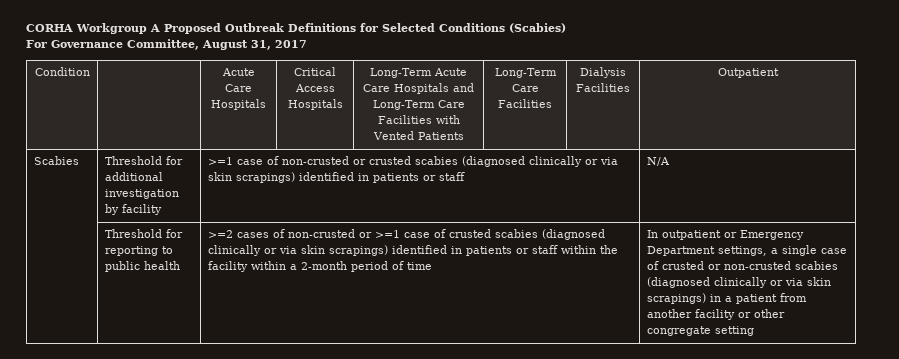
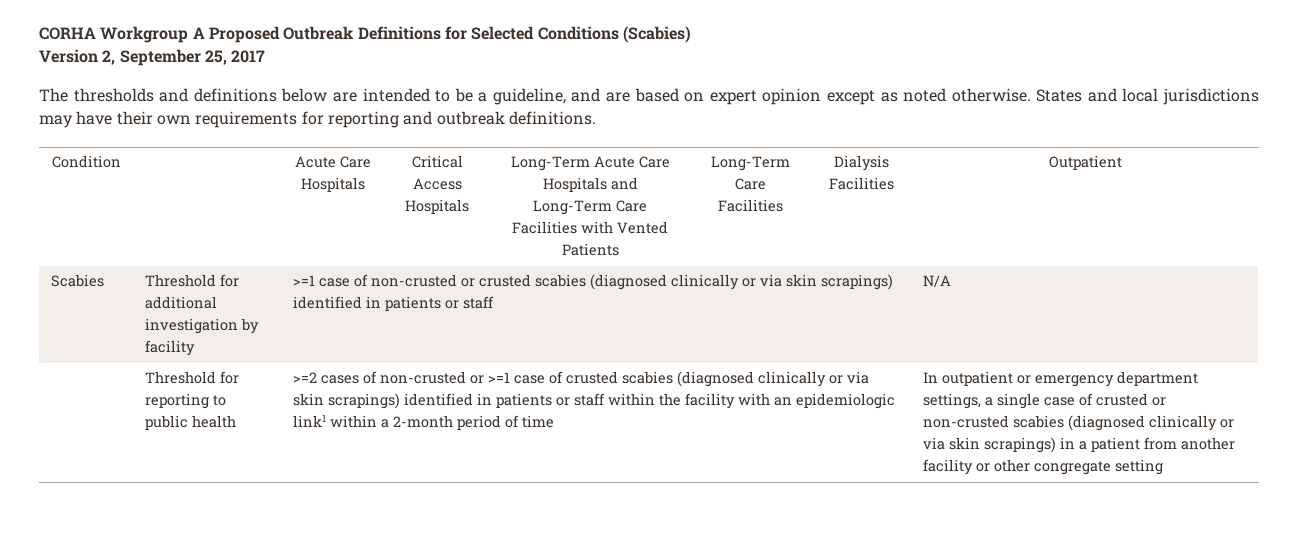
- For Governance Committee, August 31, 2017
+ Version 2, September 25, 2017
+ The thresholds and definitions below are intended to be a guideline, and are based on expert opinion except as noted otherwise. States and local jurisdictions may have their own requirements for reporting and outbreak definitions.
- >=2 cases of non-crusted or >=1 case of crusted scabies (diagnosed clinically or via skin scrapings) identified in patients or staff within the facility within a 2-month period of time
+ >=2 cases of non-crusted or >=1 case of crusted scabies (diagnosed clinically or via skin scrapings) identified in patients or staff within the facility with an epidemiologic link1 within a 2-month period of time
- In outpatient or Emergency Department settings, a single case of crusted or non-crusted scabies (diagnosed clinically or via skin scrapings) in a patient from another facility or other congregate setting
+ In outpatient or emergency department settings, a single case of crusted or non-crusted scabies (diagnosed clinically or via skin scrapings) in a patient from another facility or other congregate setting

